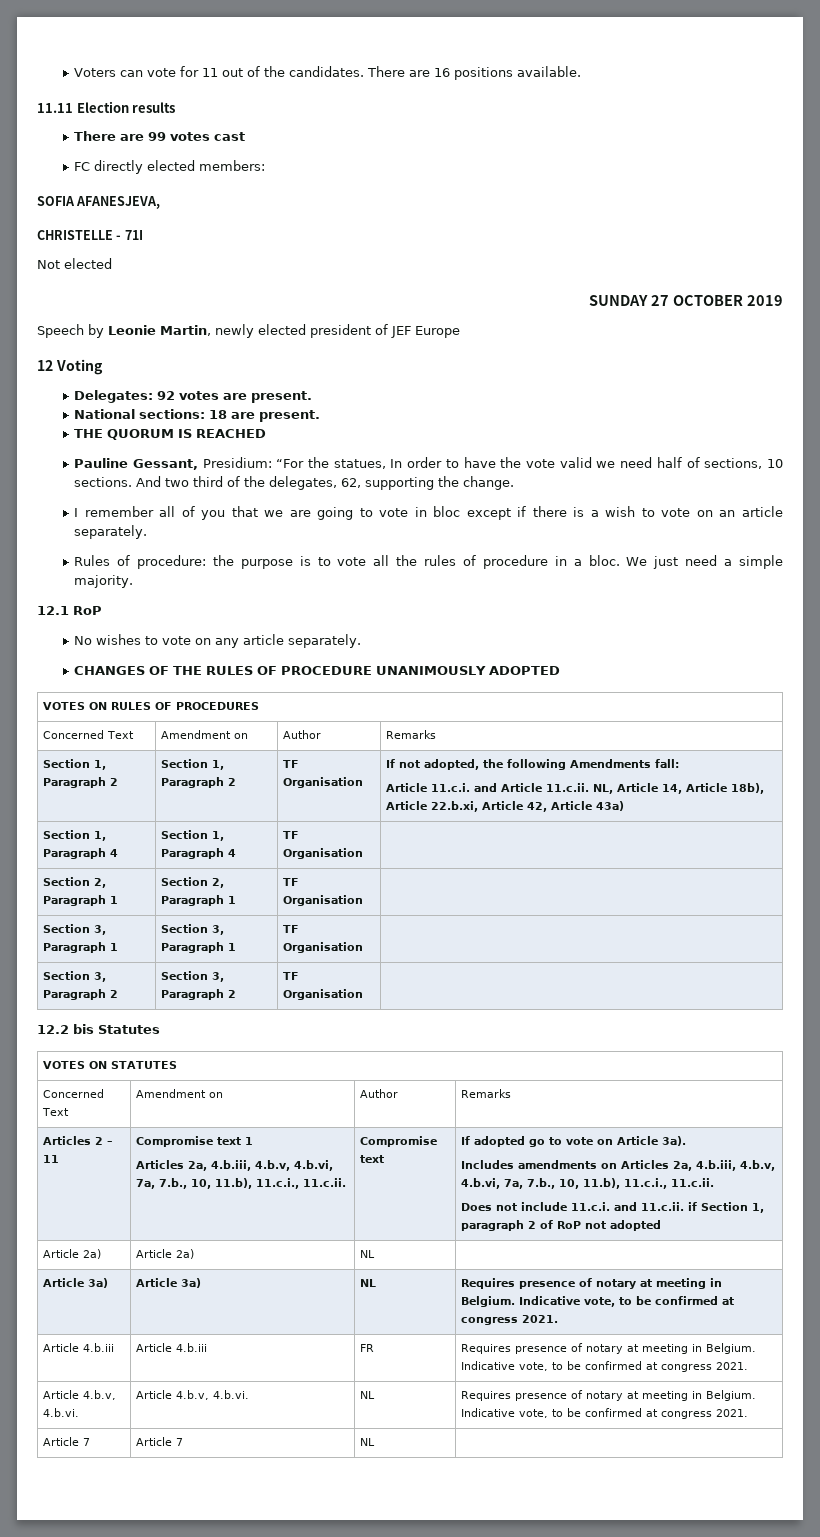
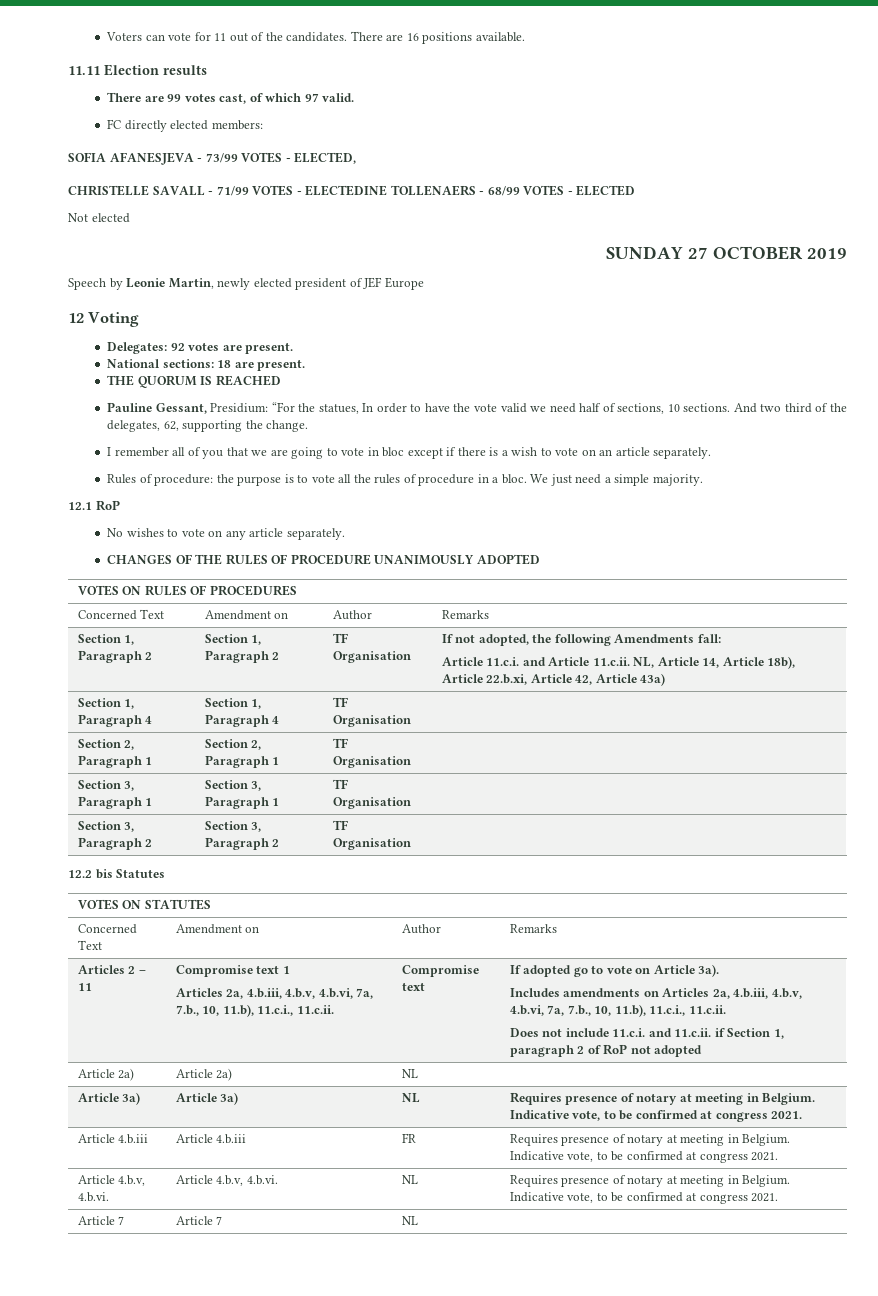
- There are 99 votes cast
+ There are 99 votes cast, of which 97 valid.
- SOFIA AFANESJEVA,
- CHRISTELLE - 71I
+ SOFIA AFANESJEVA - 73/99 VOTES - ELECTED,
+ CHRISTELLE SAVALL - 71/99 VOTES - ELECTEDINE TOLLENAERS - 68/99 VOTES - ELECTED

